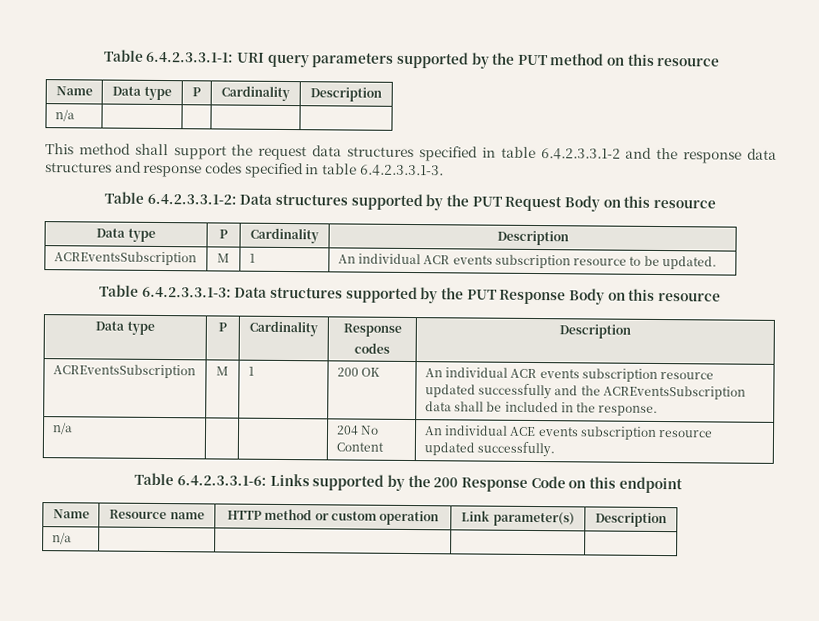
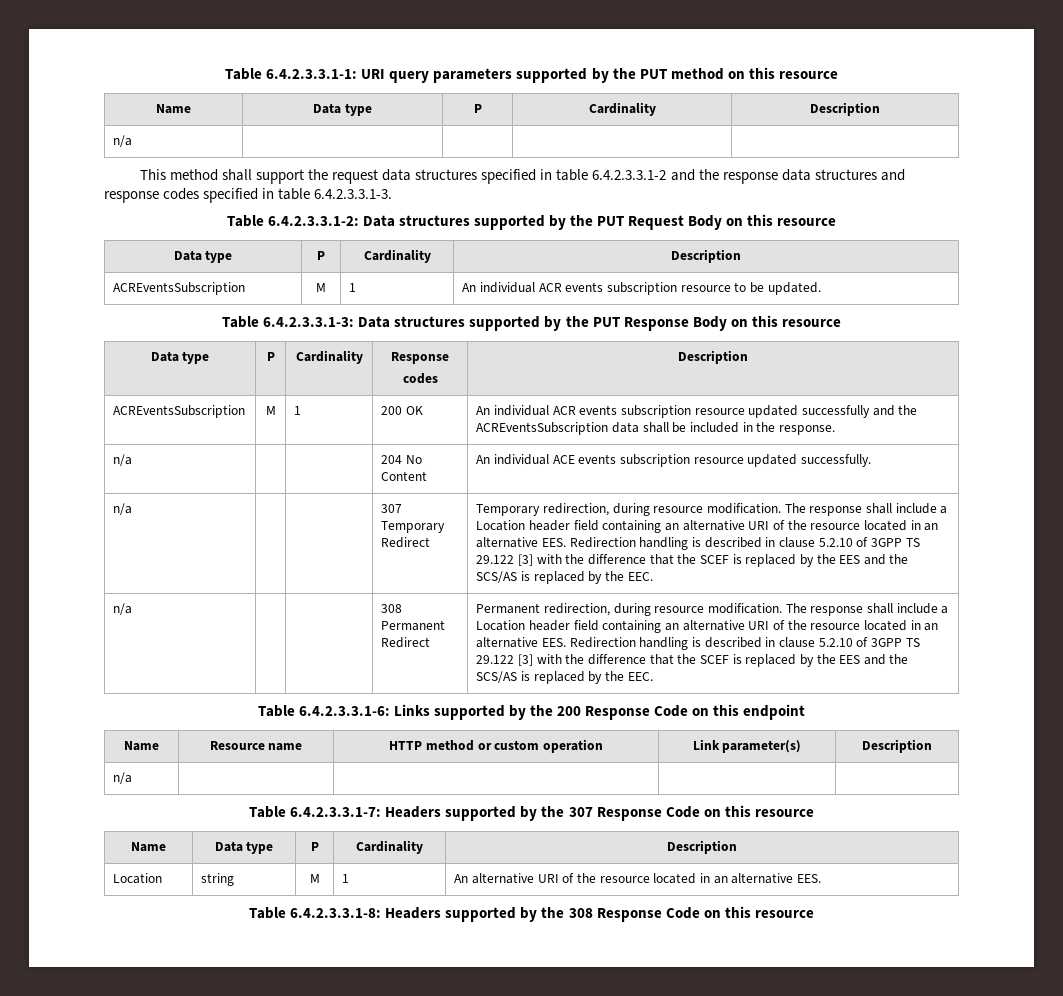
+ n/a | | | 307 Temporary Redirect | Temporary redirection, during resource modification. The response shall include a Location header field containing an alternative URI of the resource located in an alternative EES. Redirection handling is described in clause 5.2.10 of 3GPP TS 29.122 [3] with the difference that the SCEF is replaced by the EES and the SCS/AS is replaced by the EEC.
+ n/a | | | 308 Permanent Redirect | Permanent redirection, during resource modification. The response shall include a Location header field containing an alternative URI of the resource located in an alternative EES. Redirection handling is described in clause 5.2.10 of 3GPP TS 29.122 [3] with the difference that the SCEF is replaced by the EES and the SCS/AS is replaced by the EEC.
+ Table 6.4.2.3.3.1-7: Headers supported by the 307 Response Code on this resource
+ Name | Data type | P | Cardinality | Description
+ Location | string | M | 1 | An alternative URI of the resource located in an alternative EES.
+ Table 6.4.2.3.3.1-8: Headers supported by the 308 Response Code on this resource

